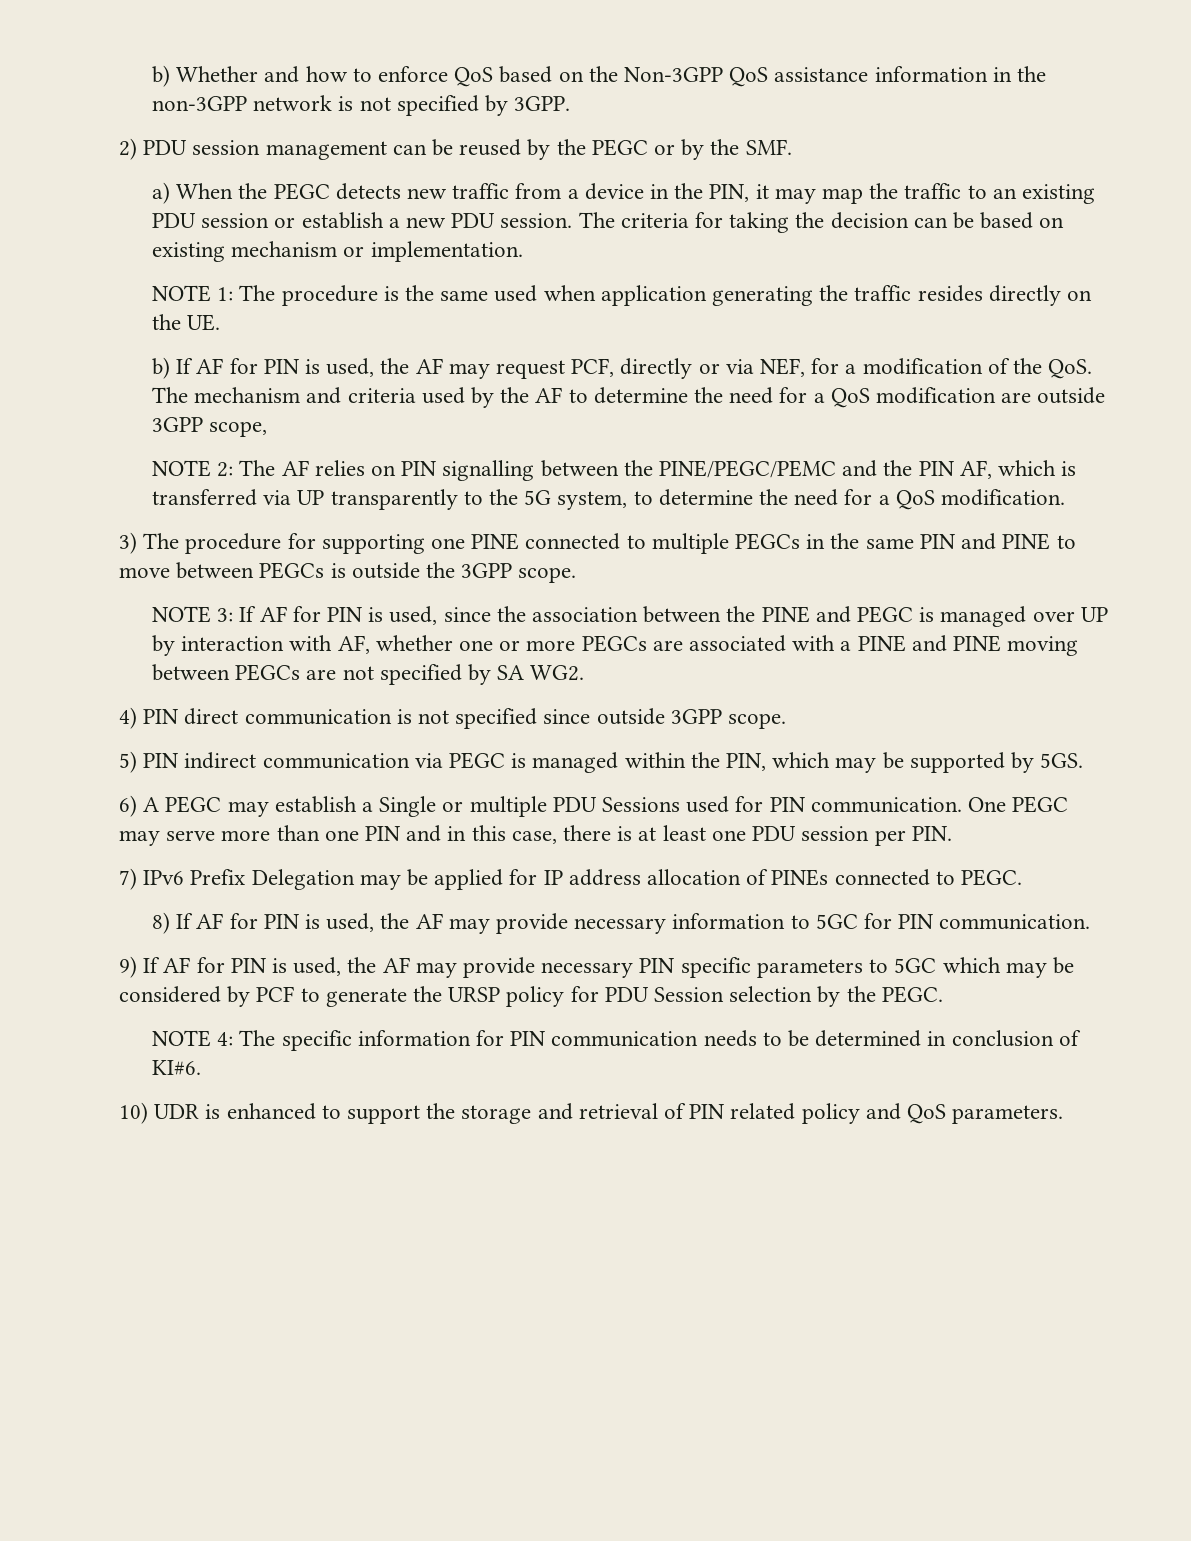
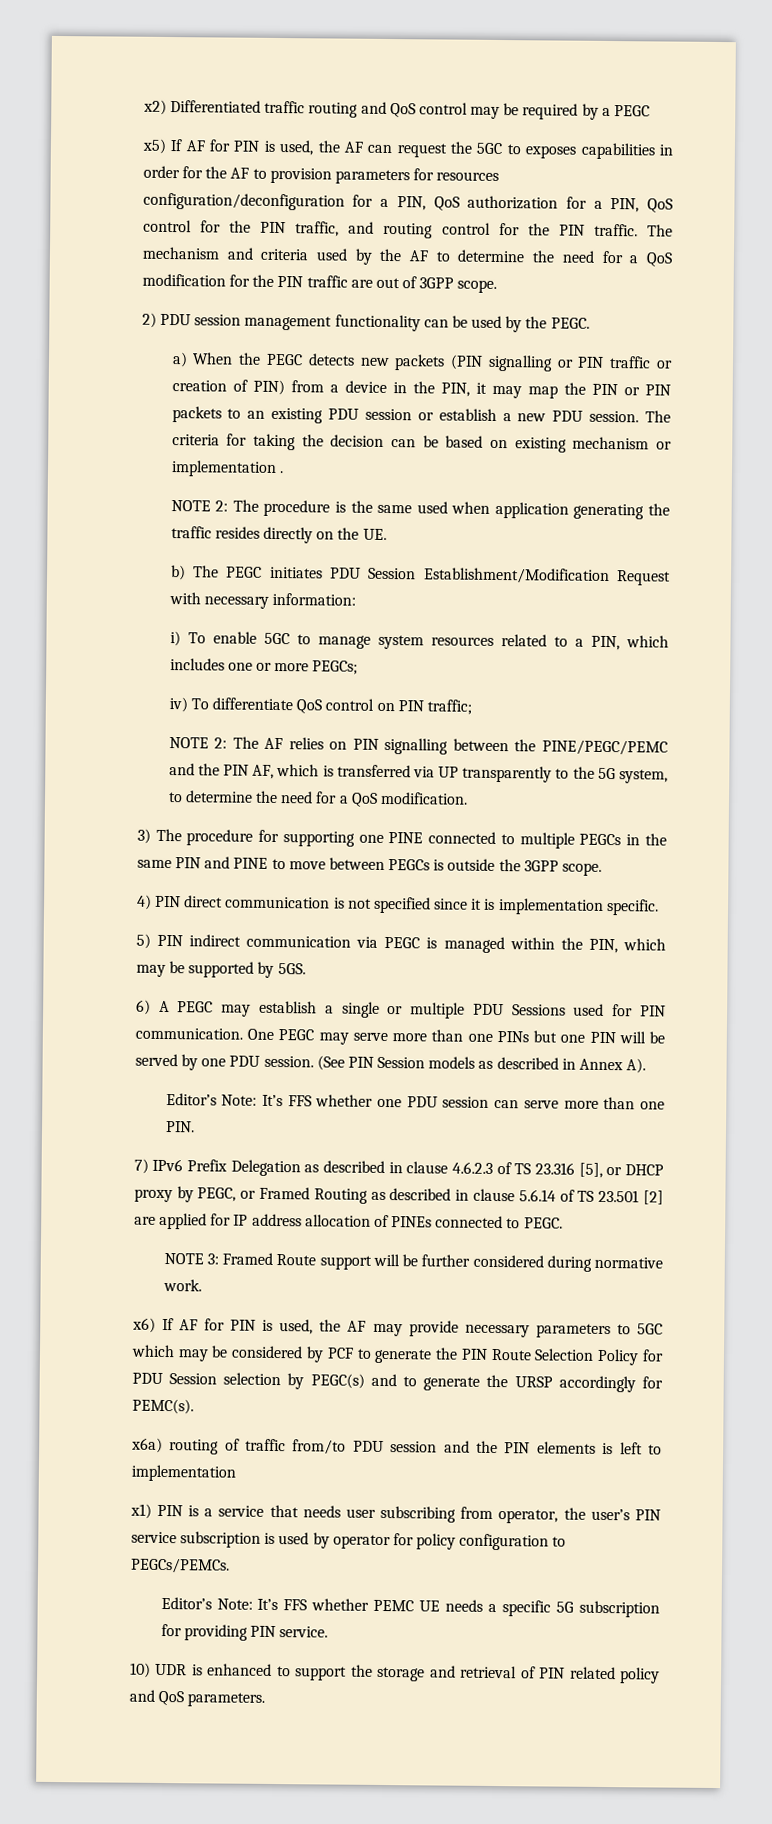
- b) Whether and how to enforce QoS based on the Non-3GPP QoS assistance information in the non-3GPP network is not specified by 3GPP.
+ x2) Differentiated traffic routing and QoS control may be required by a PEGC
+ x5) If AF for PIN is used, the AF can request the 5GC to exposes capabilities in order for the AF to provision parameters for resources configuration/deconfiguration for a PIN, QoS authorization for a PIN, QoS control for the PIN traffic, and routing control for the PIN traffic. The mechanism and criteria used by the AF to determine the need for a QoS modification for the PIN traffic are out of 3GPP scope.
- 2) PDU session management can be reused by the PEGC or by the SMF.
+ 2) PDU session management functionality can be used by the PEGC.
- a) When the PEGC detects new traffic from a device in the PIN, it may map the traffic to an existing PDU session or establish a new PDU session.
+ a) When the PEGC detects new packets (PIN signalling or PIN traffic or creation of PIN) from a device in the PIN, it may map the PIN or PIN packets to an existing PDU session or establish a new PDU session.
- The criteria for taking the decision can be based on existing mechanism or implementation.
- NOTE 1: The procedure is the same used when application generating the traffic resides directly on the UE.
+ The criteria for taking the decision can be based on existing mechanism or implementation .
+ NOTE 2: The procedure is the same used when application generating the traffic resides directly on the UE.
- b) If AF for PIN is used, the AF may request PCF, directly or via NEF, for a modification of the QoS. The mechanism and criteria used by the AF to determine the need for a QoS modification are outside 3GPP scope,
+ b) The PEGC initiates PDU Session Establishment/Modification Request with necessary information:
+ i) To enable 5GC to manage system resources related to a PIN, which includes one or more PEGCs;
+ iv) To differentiate QoS control on PIN traffic;
- NOTE 3: If AF for PIN is used, since the association between the PINE and PEGC is managed over UP by interaction with AF, whether one or more PEGCs are associated with a PINE and PINE moving between PEGCs are not specified by SA WG2.
- 4) PIN direct communication is not specified since outside 3GPP scope.
+ 4) PIN direct communication is not specified since it is implementation specific.
- 6) A PEGC may establish a Single or multiple PDU Sessions used for PIN communication.
+ 6) A PEGC may establish a single or multiple PDU Sessions used for PIN communication.
- One PEGC may serve more than one PIN and in this case, there is at least one PDU session per PIN.
+ One PEGC may serve more than one PINs but one PIN will be served by one PDU session. (See PIN Session models as described in Annex A).
+ Editor’s Note: It’s FFS whether one PDU session can serve more than one PIN.
- 7) IPv6 Prefix Delegation may be applied for IP address allocation of PINEs connected to PEGC.
+ 7) IPv6 Prefix Delegation as described in clause 4.6.2.3 of TS 23.316 [5], or DHCP proxy by PEGC, or Framed Routing as described in clause 5.6.14 of TS 23.501 [2] are applied for IP address allocation of PINEs connected to PEGC.
- 8) If AF for PIN is used, the AF may provide necessary information to 5GC for PIN communication.
- 9) If AF for PIN is used, the AF may provide necessary PIN specific parameters to 5GC which may be considered by PCF to generate the URSP policy for PDU Session selection by the PEGC.
- NOTE 4: The specific information for PIN communication needs to be determined in conclusion of KI#6.
+ NOTE 3: Framed Route support will be further considered during normative work.
+ x6) If AF for PIN is used, the AF may provide necessary parameters to 5GC which may be considered by PCF to generate the PIN Route Selection Policy for PDU Session selection by PEGC(s) and to generate the URSP accordingly for PEMC(s).
+ x6a) routing of traffic from/to PDU session and the PIN elements is left to implementation
+ x1) PIN is a service that needs user subscribing from operator, the user’s PIN service subscription is used by operator for policy configuration to PEGCs/PEMCs.
+ Editor’s Note: It’s FFS whether PEMC UE needs a specific 5G subscription for providing PIN service.

